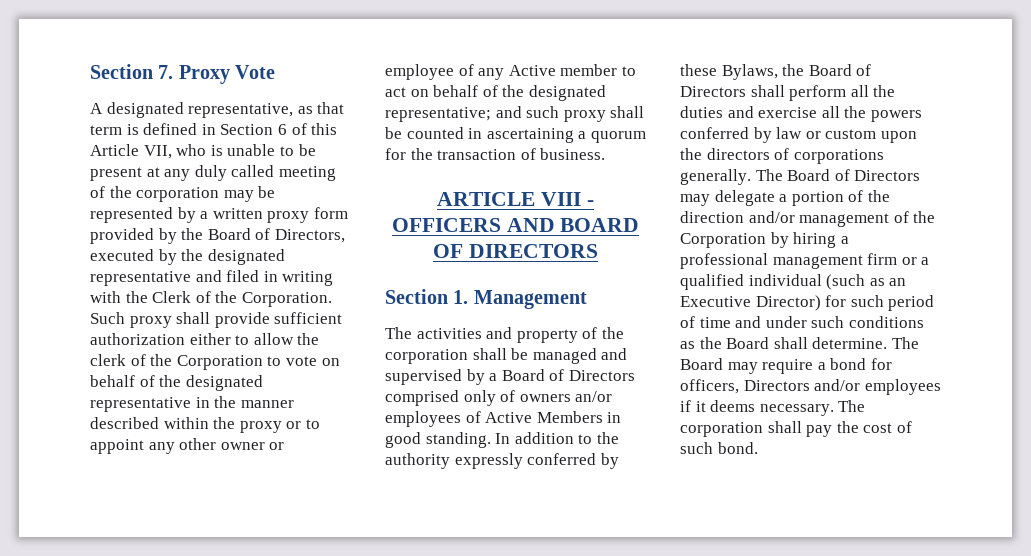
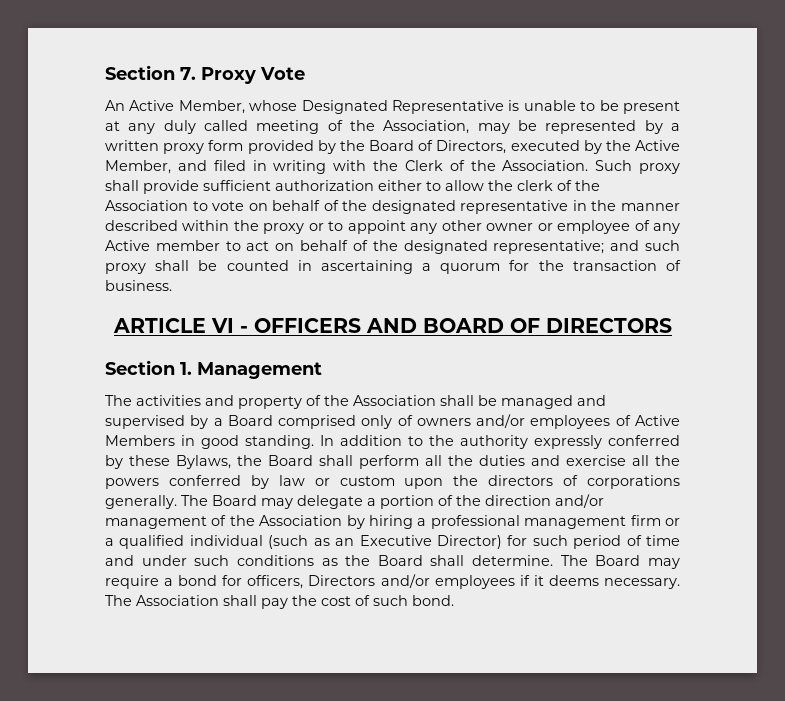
- A designated representative, as that term is defined in Section 6 of this Article VII, who is unable to be present at any duly called meeting of the corporation may be represented by a written proxy form provided by the Board of Directors, executed by the designated representative and filed in writing with the Clerk of the Corporation.
+ An Active Member, whose Designated Representative is unable to be present at any duly called meeting of the Association, may be represented by a written proxy form provided by the Board of Directors, executed by the Active Member, and filed in writing with the Clerk of the Association.
- Such proxy shall provide sufficient authorization either to allow the clerk of the Corporation to vote on behalf of the designated representative in the manner described within the proxy or to appoint any other owner or employee of any Active member to act on behalf of the designated representative;
+ Such proxy shall provide sufficient authorization either to allow the clerk of the Association to vote on behalf of the designated representative in the manner described within the proxy or to appoint any other owner or employee of any Active member to act on behalf of the designated representative;
- ARTICLE VIII - OFFICERS AND BOARD OF DIRECTORS
+ ARTICLE VI - OFFICERS AND BOARD OF DIRECTORS
- The activities and property of the corporation shall be managed and supervised by a Board of Directors comprised only of owners an/or employees of Active Members in good standing.
+ The activities and property of the Association shall be managed and supervised by a Board comprised only of owners and/or employees of Active Members in good standing.
- In addition to the authority expressly conferred by these Bylaws, the Board of Directors shall perform all the duties and exercise all the powers conferred by law or custom upon the directors of corporations generally.
+ In addition to the authority expressly conferred by these Bylaws, the Board shall perform all the duties and exercise all the powers conferred by law or custom upon the directors of corporations generally.
- The Board of Directors may delegate a portion of the direction and/or management of the Corporation by hiring a professional management firm or a qualified individual (such as an Executive Director) for such period of time and under such conditions as the Board shall determine.
+ The Board may delegate a portion of the direction and/or management of the Association by hiring a professional management firm or a qualified individual (such as an Executive Director) for such period of time and under such conditions as the Board shall determine.
- The corporation shall pay the cost of such bond.
+ The Association shall pay the cost of such bond.

